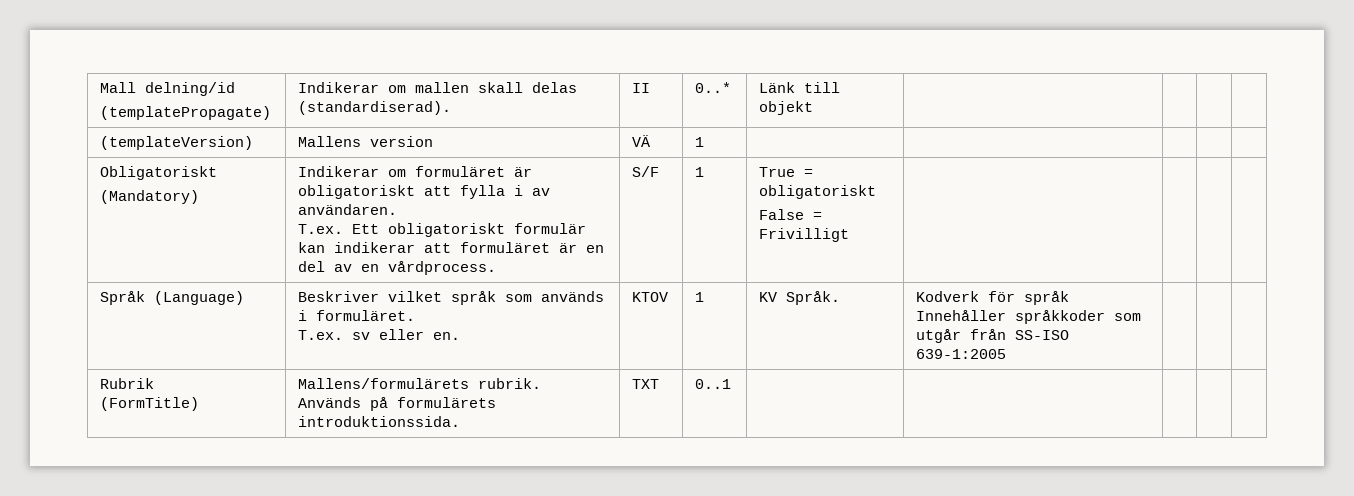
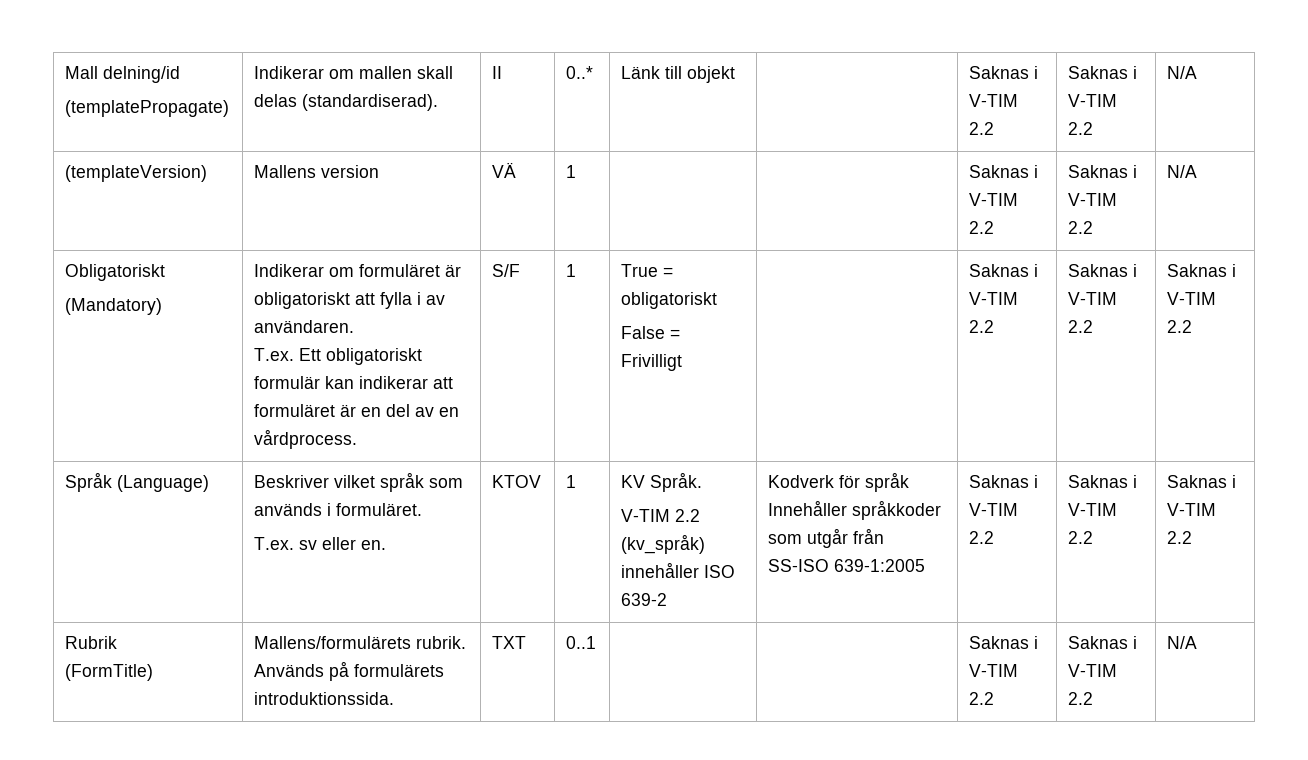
  Mall delning/id
- (templatePropagate) | Indikerar om mallen skall delas (standardiserad). | II | 0..* | Länk till objekt | | | |
+ (templatePropagate) | Indikerar om mallen skall delas (standardiserad). | II | 0..* | Länk till objekt | | Saknas i V-TIM 2.2 | Saknas i V-TIM 2.2 | N/A
- (templateVersion) | Mallens version | VÄ | 1 | | | | |
+ (templateVersion) | Mallens version | VÄ | 1 | | | Saknas i V-TIM 2.2 | Saknas i V-TIM 2.2 | N/A
- False = Frivilligt
+ False = Frivilligt | | Saknas i V-TIM 2.2 | Saknas i V-TIM 2.2 | Saknas i V-TIM 2.2
+ V-TIM 2.2 (kv_språk) innehåller ISO 639-2
- Kodverk för språk Innehåller språkkoder som utgår från SS-ISO 639-1:2005
+ Kodverk för språk Innehåller språkkoder som utgår från SS-ISO 639-1:2005 | Saknas i V-TIM 2.2 | Saknas i V-TIM 2.2 | Saknas i V-TIM 2.2
  Rubrik
- (FormTitle) | Mallens/formulärets rubrik. Används på formulärets introduktionssida. | TXT | 0..1 | | | | |
+ (FormTitle) | Mallens/formulärets rubrik. Används på formulärets introduktionssida. | TXT | 0..1 | | | Saknas i V-TIM 2.2 | Saknas i V-TIM 2.2 | N/A

